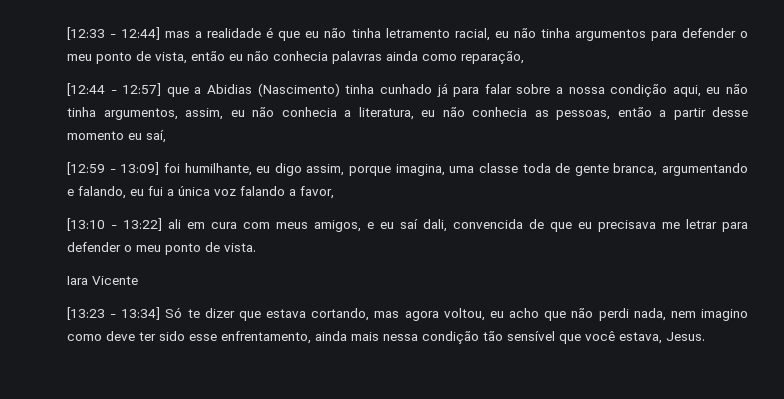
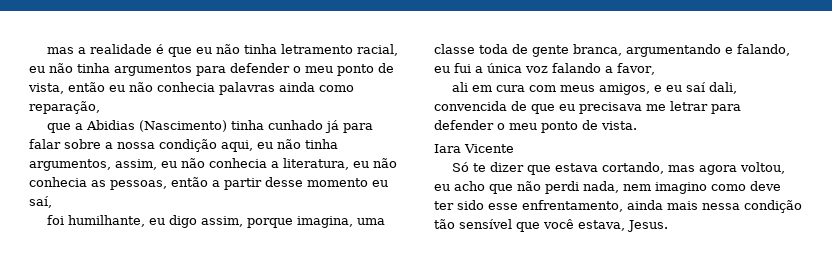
- [12:33 - 12:44] mas a realidade é que eu não tinha letramento racial, eu não tinha argumentos para defender o meu ponto de vista, então eu não conhecia palavras ainda como reparação,
+ mas a realidade é que eu não tinha letramento racial, eu não tinha argumentos para defender o meu ponto de vista, então eu não conhecia palavras ainda como reparação,
- [12:44 - 12:57] que a Abidias (Nascimento) tinha cunhado já para falar sobre a nossa condição aqui, eu não tinha argumentos, assim, eu não conhecia a literatura, eu não conhecia as pessoas, então a partir desse momento eu saí,
+ que a Abidias (Nascimento) tinha cunhado já para falar sobre a nossa condição aqui, eu não tinha argumentos, assim, eu não conhecia a literatura, eu não conhecia as pessoas, então a partir desse momento eu saí,
- [12:59 - 13:09] foi humilhante, eu digo assim, porque imagina, uma classe toda de gente branca, argumentando e falando, eu fui a única voz falando a favor,
+ foi humilhante, eu digo assim, porque imagina, uma classe toda de gente branca, argumentando e falando, eu fui a única voz falando a favor,
- [13:10 - 13:22] ali em cura com meus amigos, e eu saí dali, convencida de que eu precisava me letrar para defender o meu ponto de vista.
+ ali em cura com meus amigos, e eu saí dali, convencida de que eu precisava me letrar para defender o meu ponto de vista.
- [13:23 - 13:34] Só te dizer que estava cortando, mas agora voltou, eu acho que não perdi nada, nem imagino como deve ter sido esse enfrentamento, ainda mais nessa condição tão sensível que você estava, Jesus.
+ Só te dizer que estava cortando, mas agora voltou, eu acho que não perdi nada, nem imagino como deve ter sido esse enfrentamento, ainda mais nessa condição tão sensível que você estava, Jesus.

